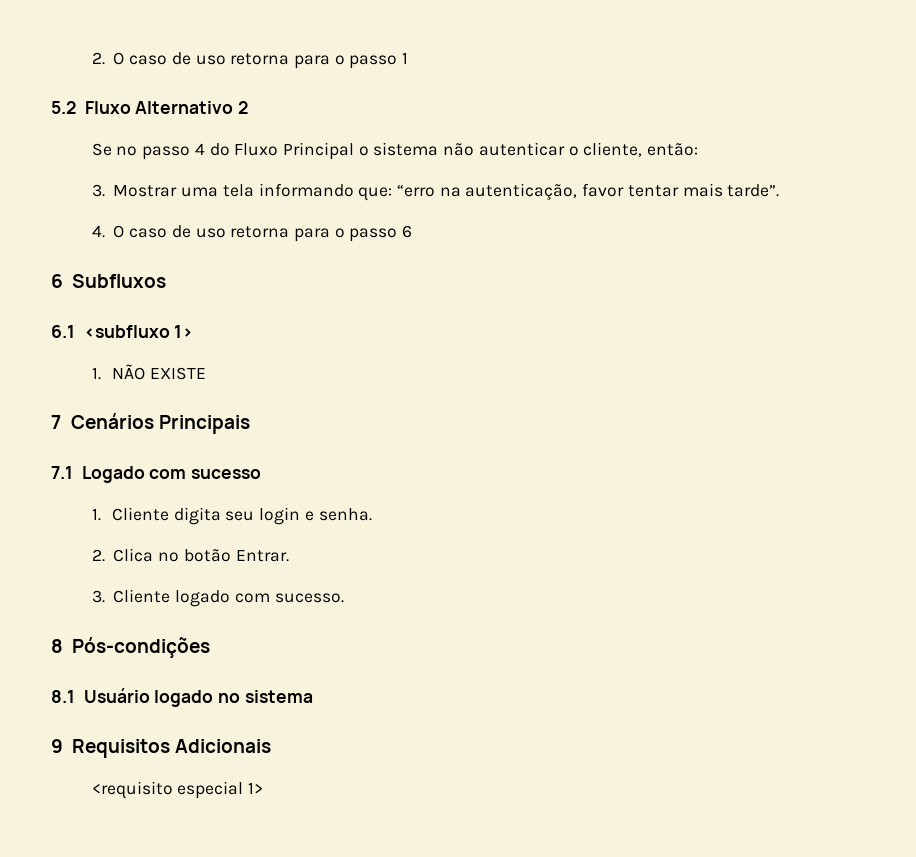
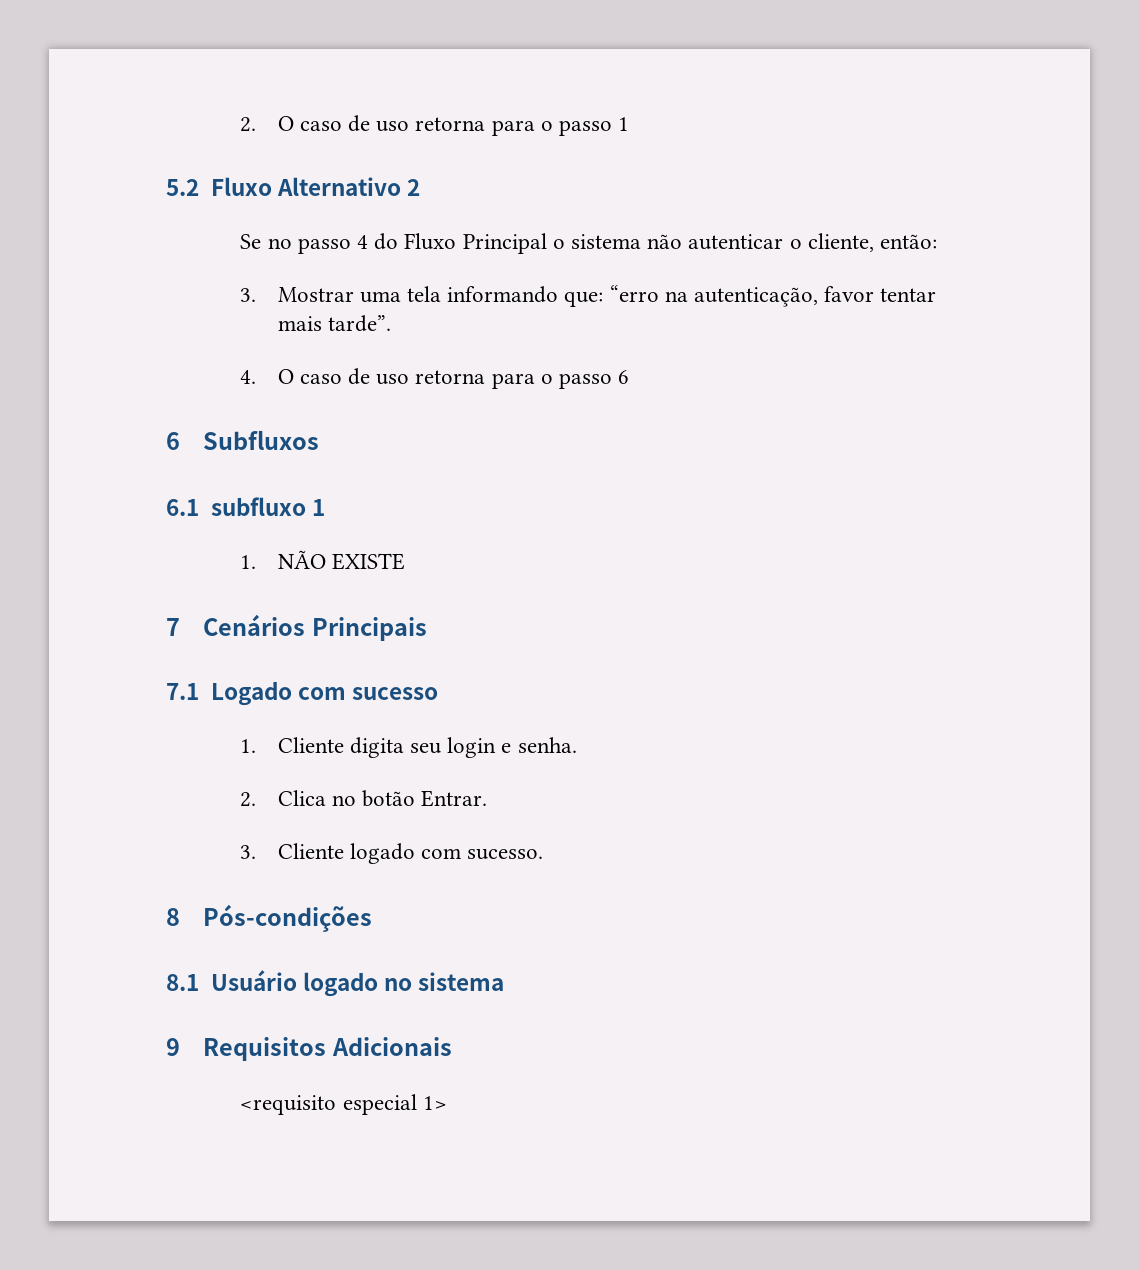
- 6.1 <subfluxo 1>
+ 6.1 subfluxo 1

